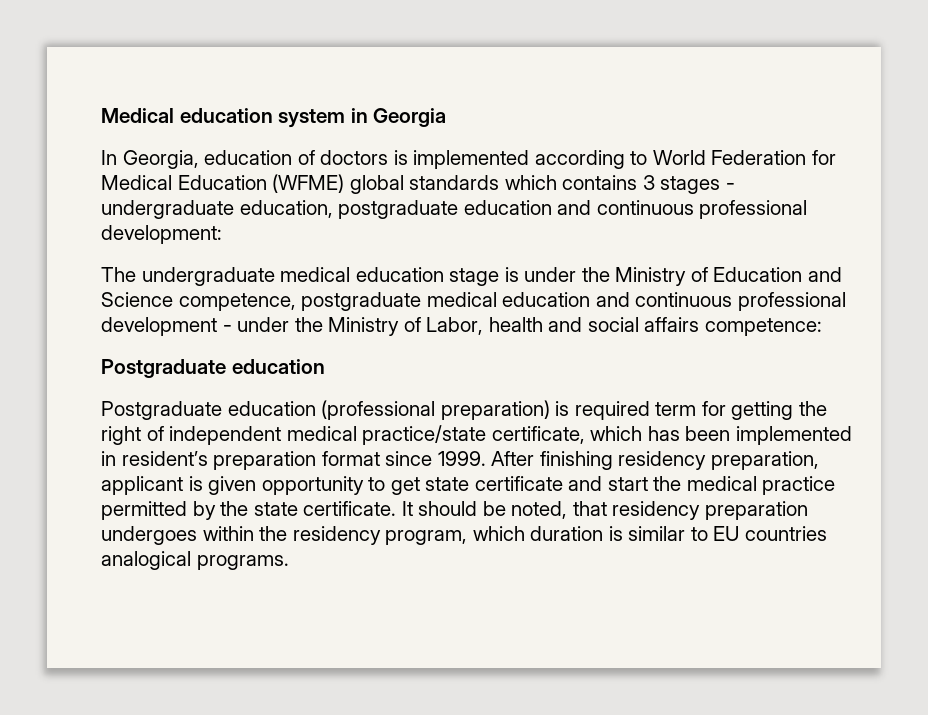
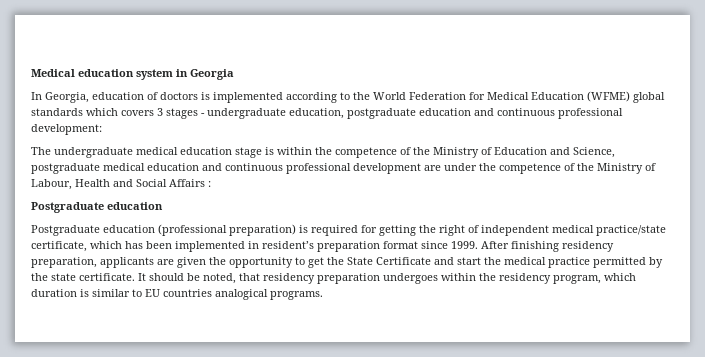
- In Georgia, education of doctors is implemented according to World Federation for Medical Education (WFME) global standards which contains 3 stages - undergraduate education, postgraduate education and continuous professional development:
+ In Georgia, education of doctors is implemented according to the World Federation for Medical Education (WFME) global standards which covers 3 stages - undergraduate education, postgraduate education and continuous professional development:
- The undergraduate medical education stage is under the Ministry of Education and Science competence, postgraduate medical education and continuous professional development - under the Ministry of Labor, health and social affairs competence:
+ The undergraduate medical education stage is within the competence of the Ministry of Education and Science, postgraduate medical education and continuous professional development are under the competence of the Ministry of Labour, Health and Social Affairs :
- Postgraduate education (professional preparation) is required term for getting the right of independent medical practice/state certificate, which has been implemented in resident’s preparation format since 1999.
+ Postgraduate education (professional preparation) is required for getting the right of independent medical practice/state certificate, which has been implemented in resident’s preparation format since 1999.
- After finishing residency preparation, applicant is given opportunity to get state certificate and start the medical practice permitted by the state certificate.
+ After finishing residency preparation, applicants are given the opportunity to get the State Certificate and start the medical practice permitted by the state certificate.

